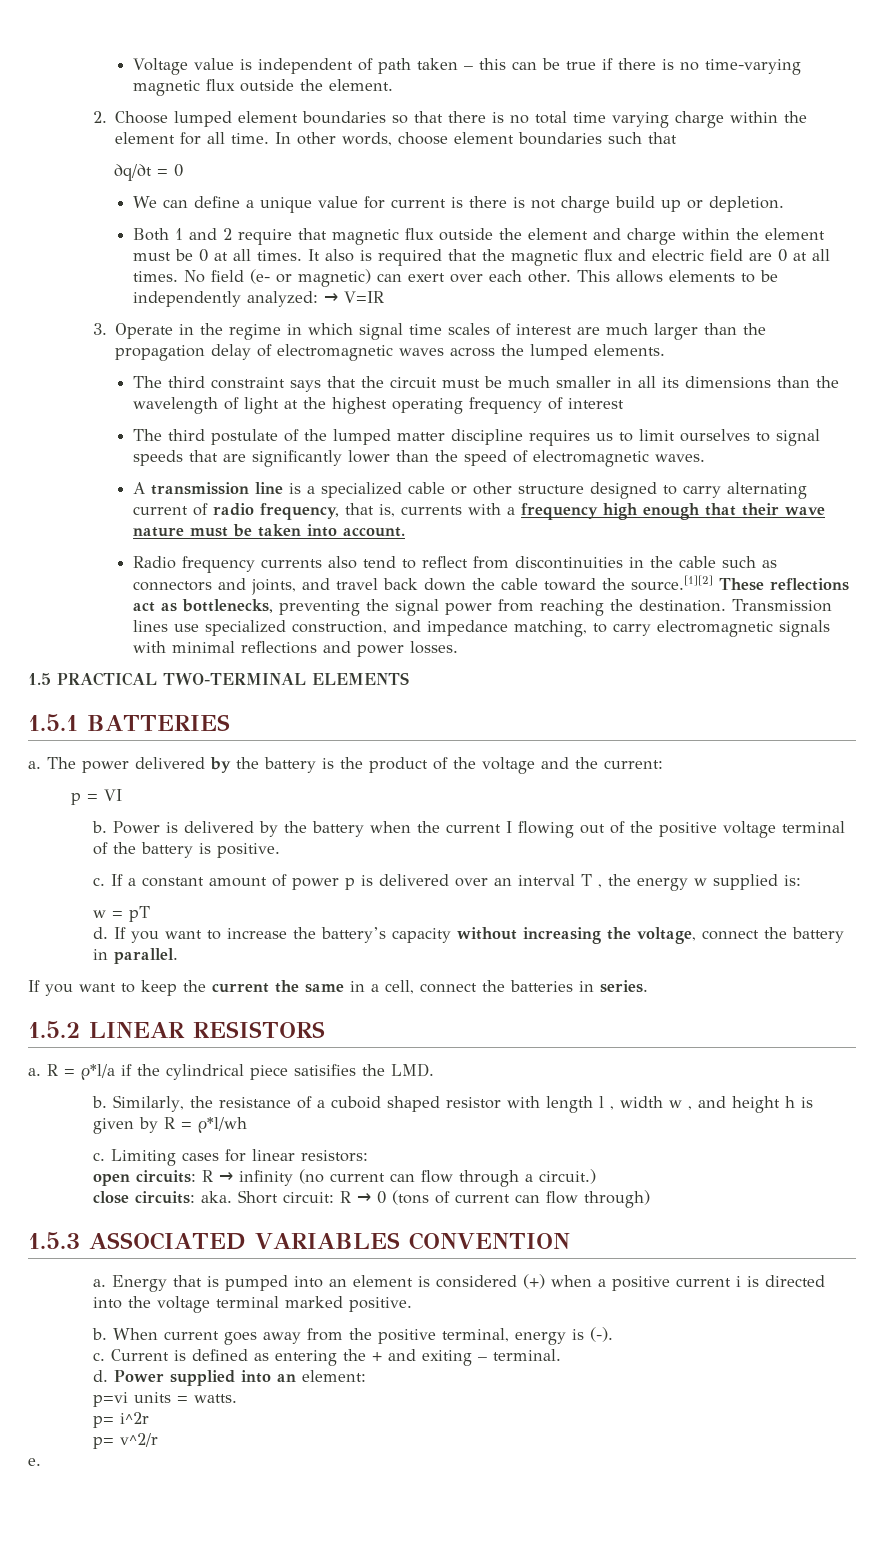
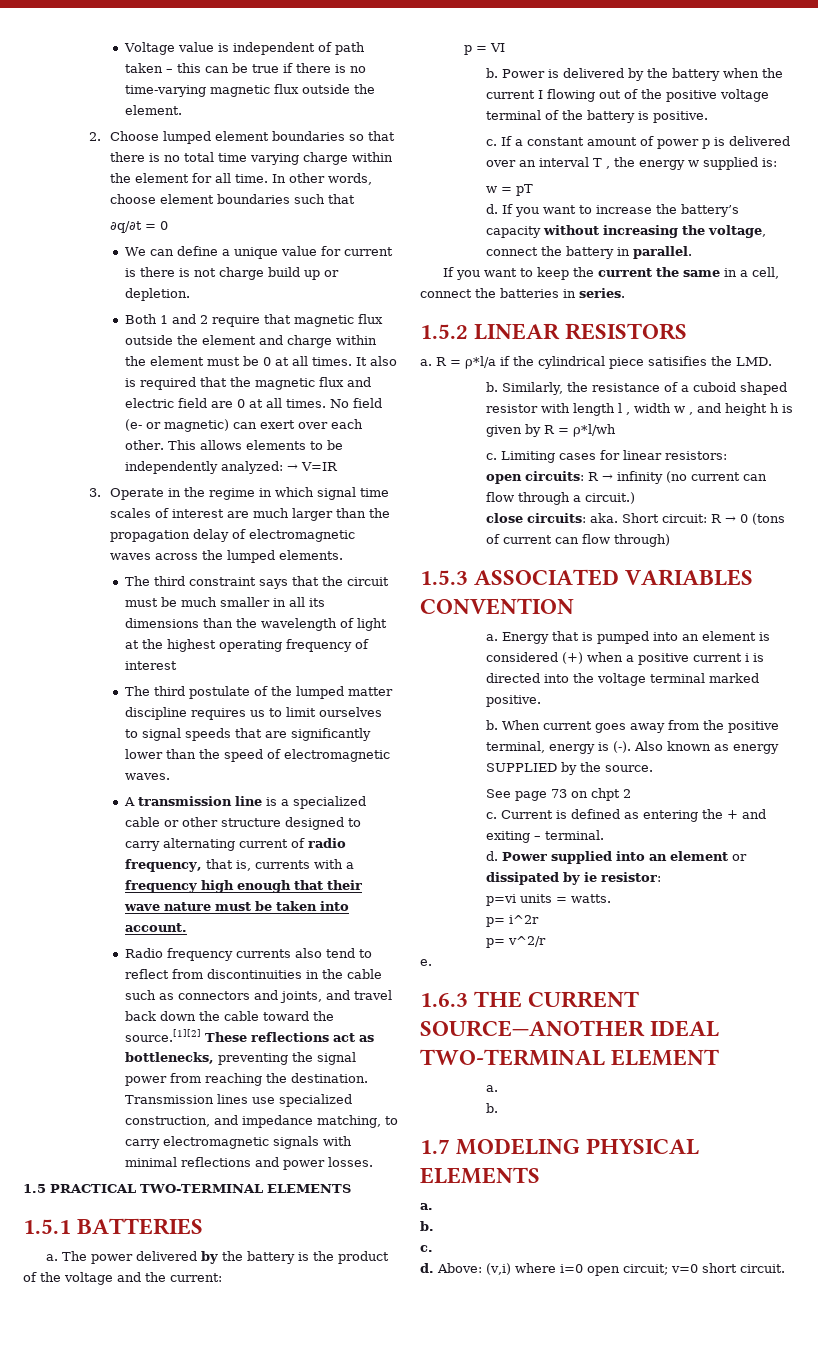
+ Also known as energy SUPPLIED by the source.
+ See page 73 on chpt 2
- Power supplied into an element:
+ Power supplied into an element or dissipated by ie resistor:
+ 1.6.3 THE CURRENT SOURCE—ANOTHER IDEAL TWO-TERMINAL ELEMENT
+ a.
+ b.
+ 1.7 MODELING PHYSICAL ELEMENTS
+ a.
+ b.
+ c.
+ d. Above: (v,i) where i=0 open circuit; v=0 short circuit.

